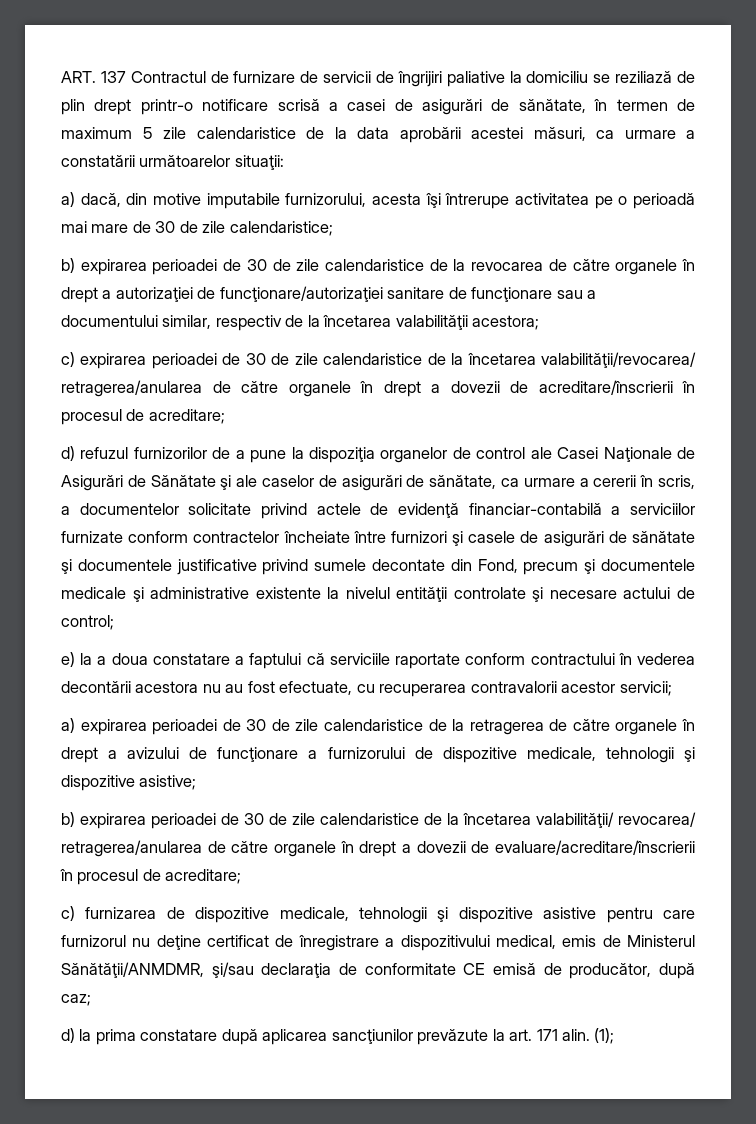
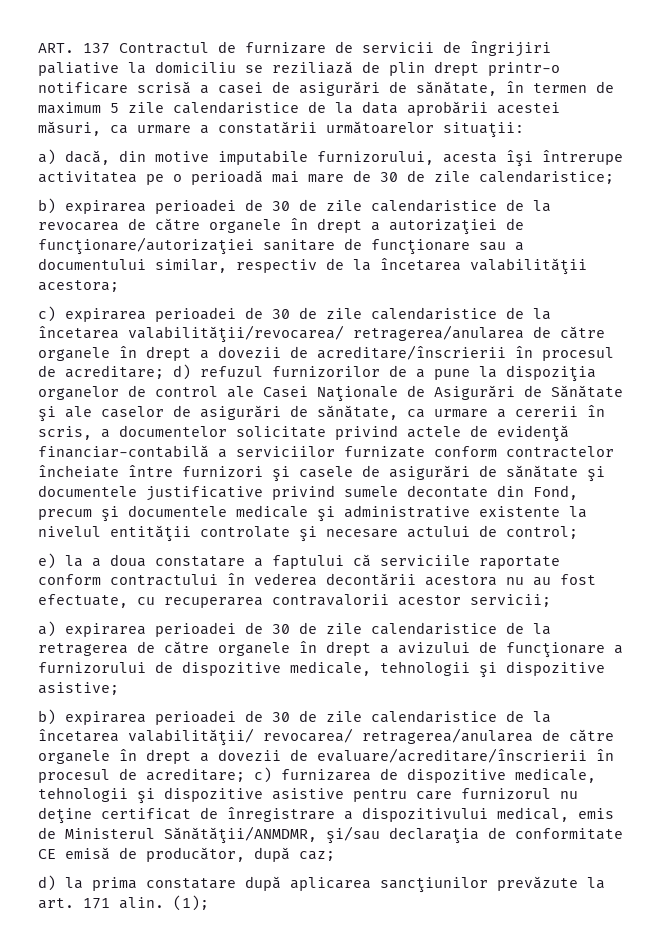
- c) expirarea perioadei de 30 de zile calendaristice de la încetarea valabilităţii/revocarea/ retragerea/anularea de către organele în drept a dovezii de acreditare/înscrierii în procesul de acreditare;
- d) refuzul furnizorilor de a pune la dispoziţia organelor de control ale Casei Naţionale de Asigurări de Sănătate şi ale caselor de asigurări de sănătate, ca urmare a cererii în scris, a documentelor solicitate privind actele de evidenţă financiar-contabilă a serviciilor furnizate conform contractelor încheiate între furnizori şi casele de asigurări de sănătate şi documentele justificative privind sumele decontate din Fond, precum şi documentele medicale şi administrative existente la nivelul entităţii controlate şi necesare actului de control;
+ c) expirarea perioadei de 30 de zile calendaristice de la încetarea valabilităţii/revocarea/ retragerea/anularea de către organele în drept a dovezii de acreditare/înscrierii în procesul de acreditare; d) refuzul furnizorilor de a pune la dispoziţia organelor de control ale Casei Naţionale de Asigurări de Sănătate şi ale caselor de asigurări de sănătate, ca urmare a cererii în scris, a documentelor solicitate privind actele de evidenţă financiar-contabilă a serviciilor furnizate conform contractelor încheiate între furnizori şi casele de asigurări de sănătate şi documentele justificative privind sumele decontate din Fond, precum şi documentele medicale şi administrative existente la nivelul entităţii controlate şi necesare actului de control;
- b) expirarea perioadei de 30 de zile calendaristice de la încetarea valabilităţii/ revocarea/ retragerea/anularea de către organele în drept a dovezii de evaluare/acreditare/înscrierii în procesul de acreditare;
- c) furnizarea de dispozitive medicale, tehnologii şi dispozitive asistive pentru care furnizorul nu deţine certificat de înregistrare a dispozitivului medical, emis de Ministerul Sănătăţii/ANMDMR, şi/sau declaraţia de conformitate CE emisă de producător, după caz;
+ b) expirarea perioadei de 30 de zile calendaristice de la încetarea valabilităţii/ revocarea/ retragerea/anularea de către organele în drept a dovezii de evaluare/acreditare/înscrierii în procesul de acreditare; c) furnizarea de dispozitive medicale, tehnologii şi dispozitive asistive pentru care furnizorul nu deţine certificat de înregistrare a dispozitivului medical, emis de Ministerul Sănătăţii/ANMDMR, şi/sau declaraţia de conformitate CE emisă de producător, după caz;

